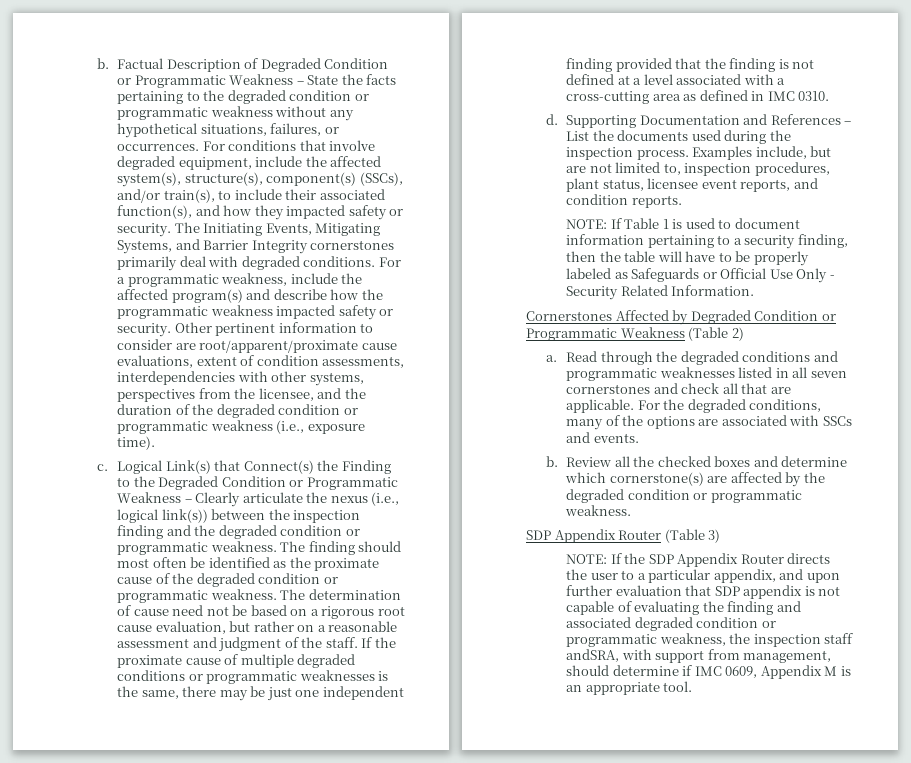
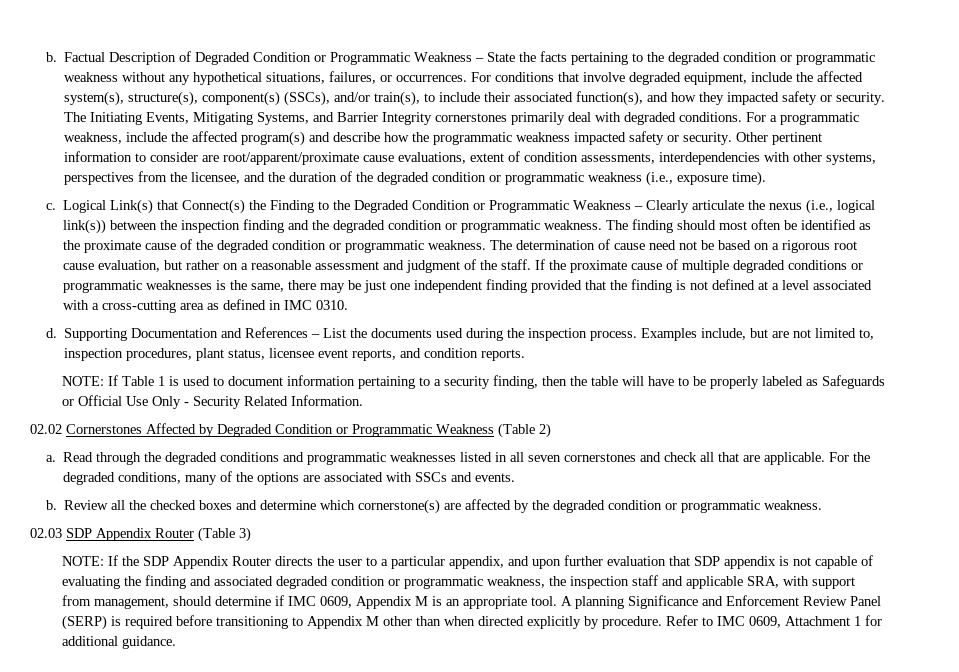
- Cornerstones Affected by Degraded Condition or Programmatic Weakness (Table 2)
+ 02.02 Cornerstones Affected by Degraded Condition or Programmatic Weakness (Table 2)
- SDP Appendix Router (Table 3)
+ 02.03 SDP Appendix Router (Table 3)
- NOTE: If the SDP Appendix Router directs the user to a particular appendix, and upon further evaluation that SDP appendix is not capable of evaluating the finding and associated degraded condition or programmatic weakness, the inspection staff andSRA, with support from management, should determine if IMC 0609, Appendix M is an appropriate tool.
+ NOTE: If the SDP Appendix Router directs the user to a particular appendix, and upon further evaluation that SDP appendix is not capable of evaluating the finding and associated degraded condition or programmatic weakness, the inspection staff and applicable SRA, with support from management, should determine if IMC 0609, Appendix M is an appropriate tool.
+ A planning Significance and Enforcement Review Panel (SERP) is required before transitioning to Appendix M other than when directed explicitly by procedure. Refer to IMC 0609, Attachment 1 for additional guidance.

